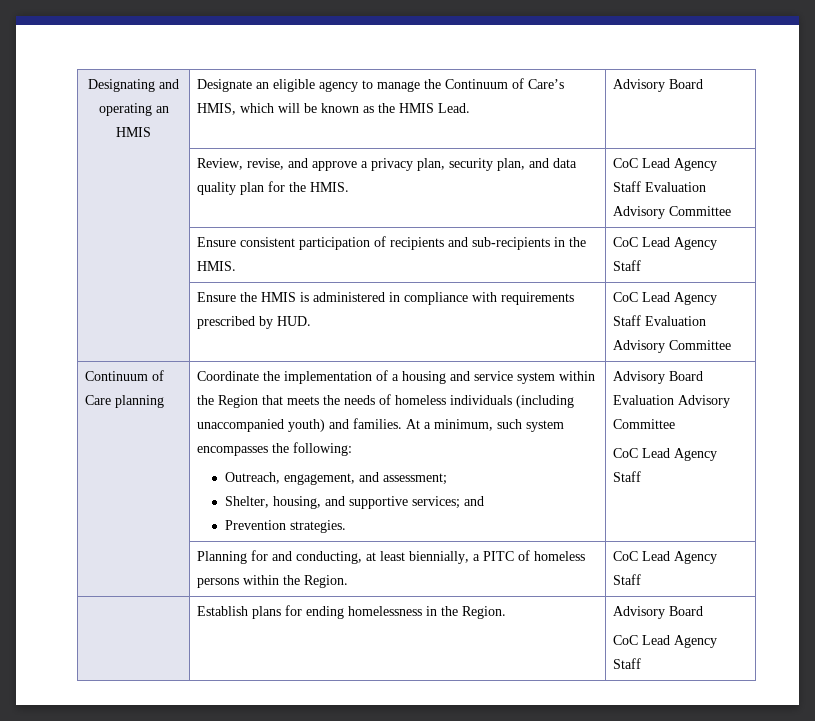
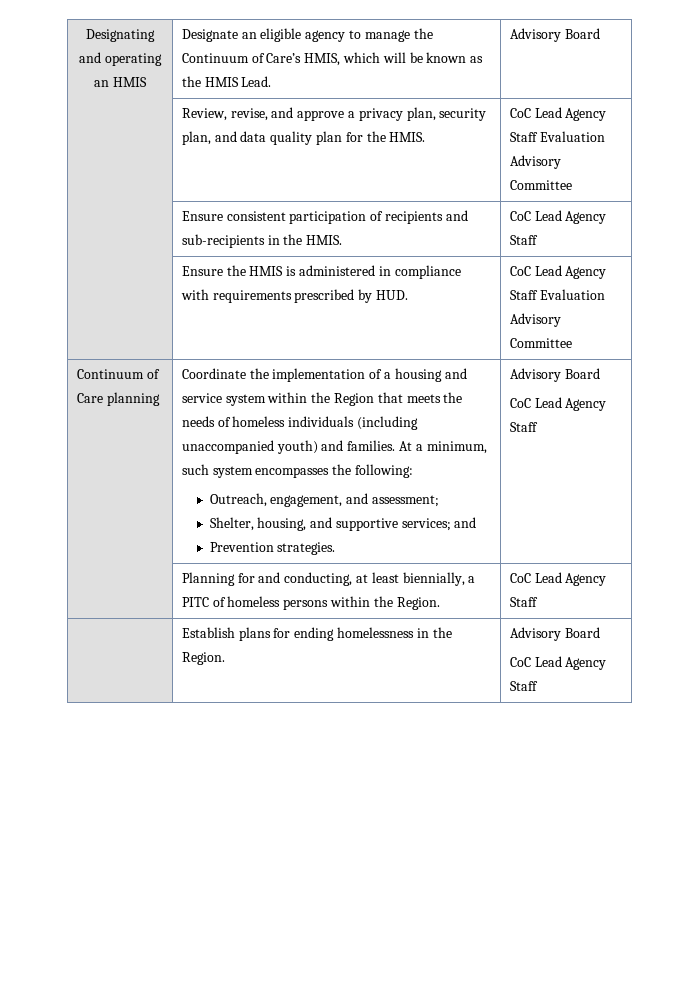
- Prevention strategies. | Advisory Board Evaluation Advisory Committee
+ Prevention strategies. | Advisory Board

